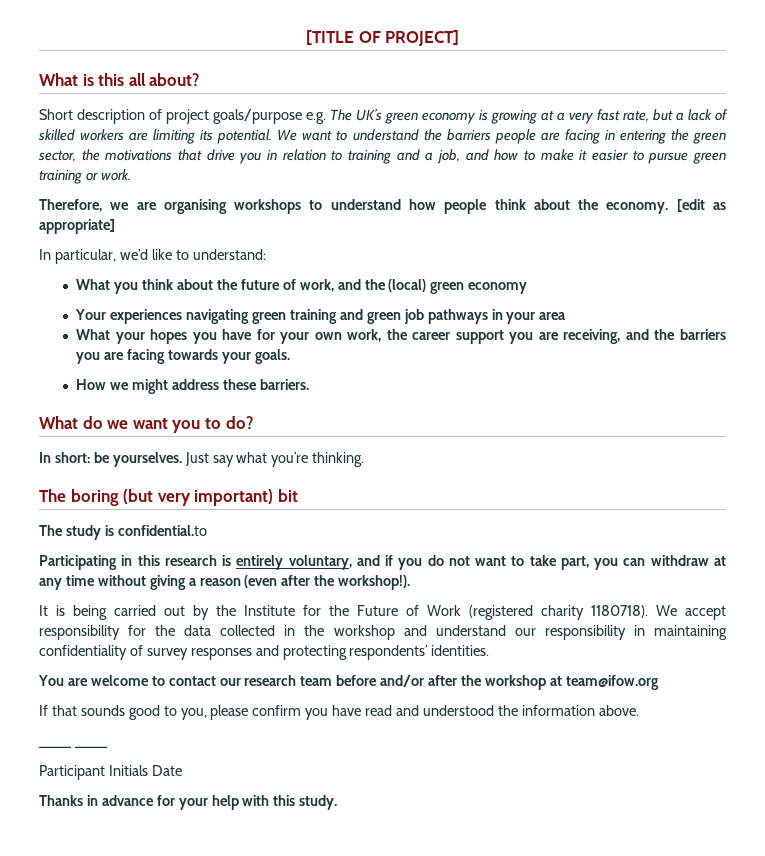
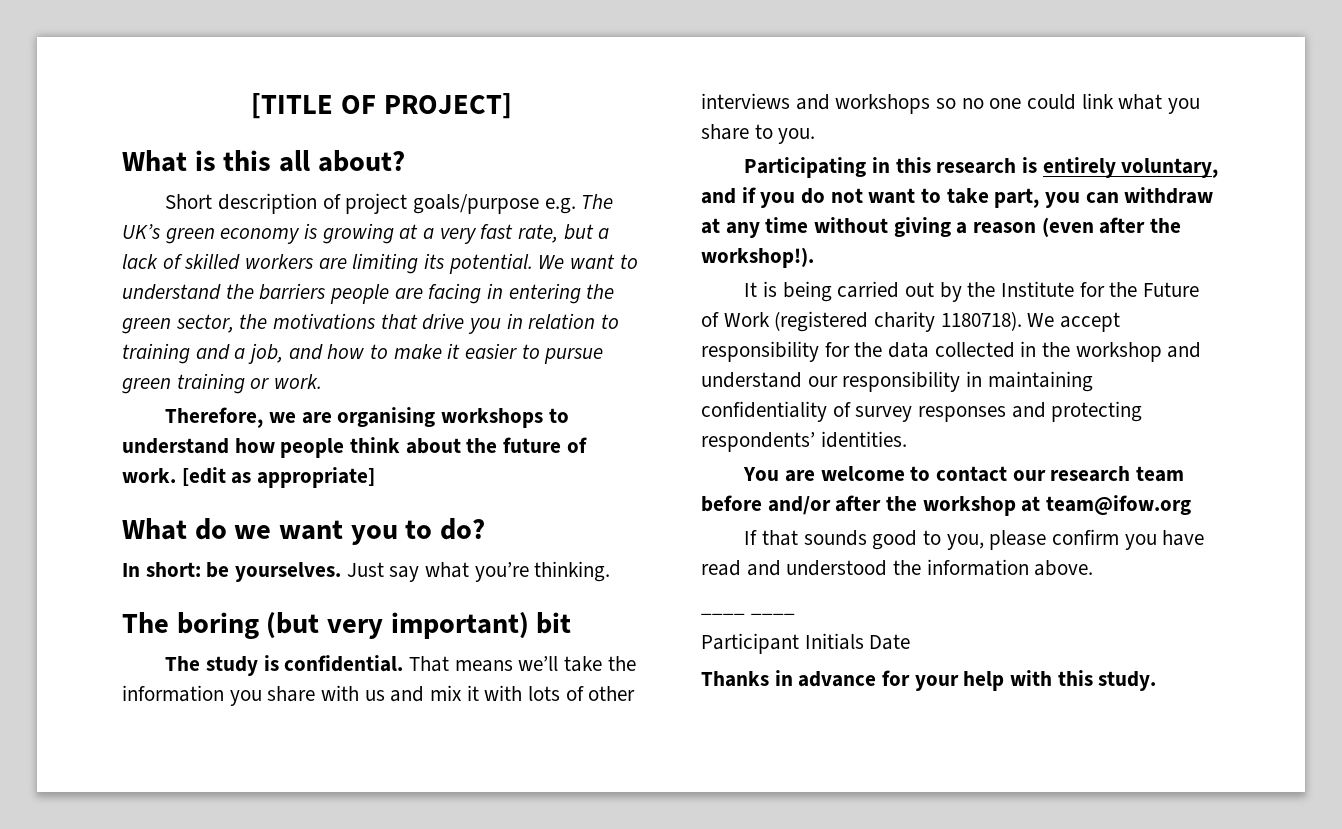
- Therefore, we are organising workshops to understand how people think about the economy.
+ Therefore, we are organising workshops to understand how people think about the future of work.
- In particular, we’d like to understand:
- What you think about the future of work, and the (local) green economy
- Your experiences navigating green training and green job pathways in your area
- What your hopes you have for your own work, the career support you are receiving, and the barriers you are facing towards your goals.
- How we might address these barriers.
- The study is confidential.to
+ The study is confidential. That means we’ll take the information you share with us and mix it with lots of other interviews and workshops so no one could link what you share to you.

